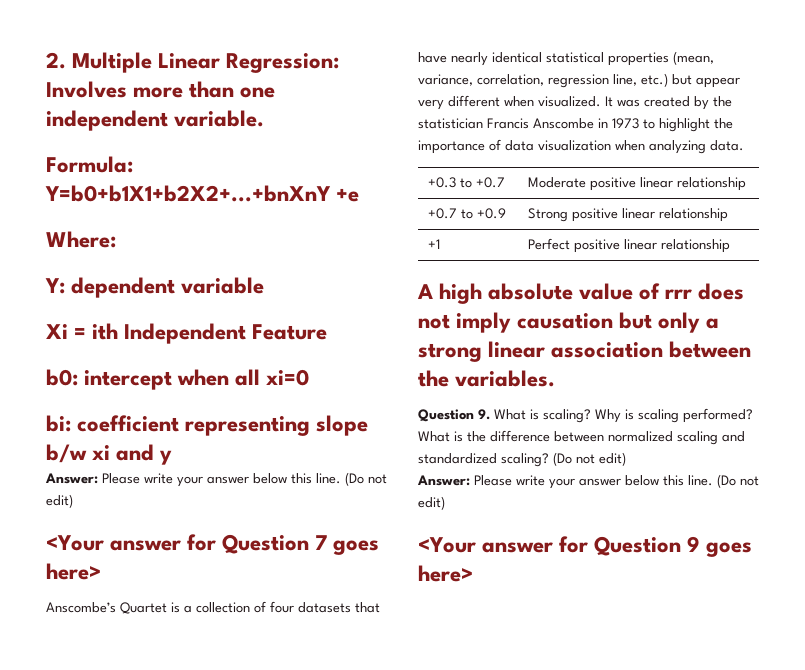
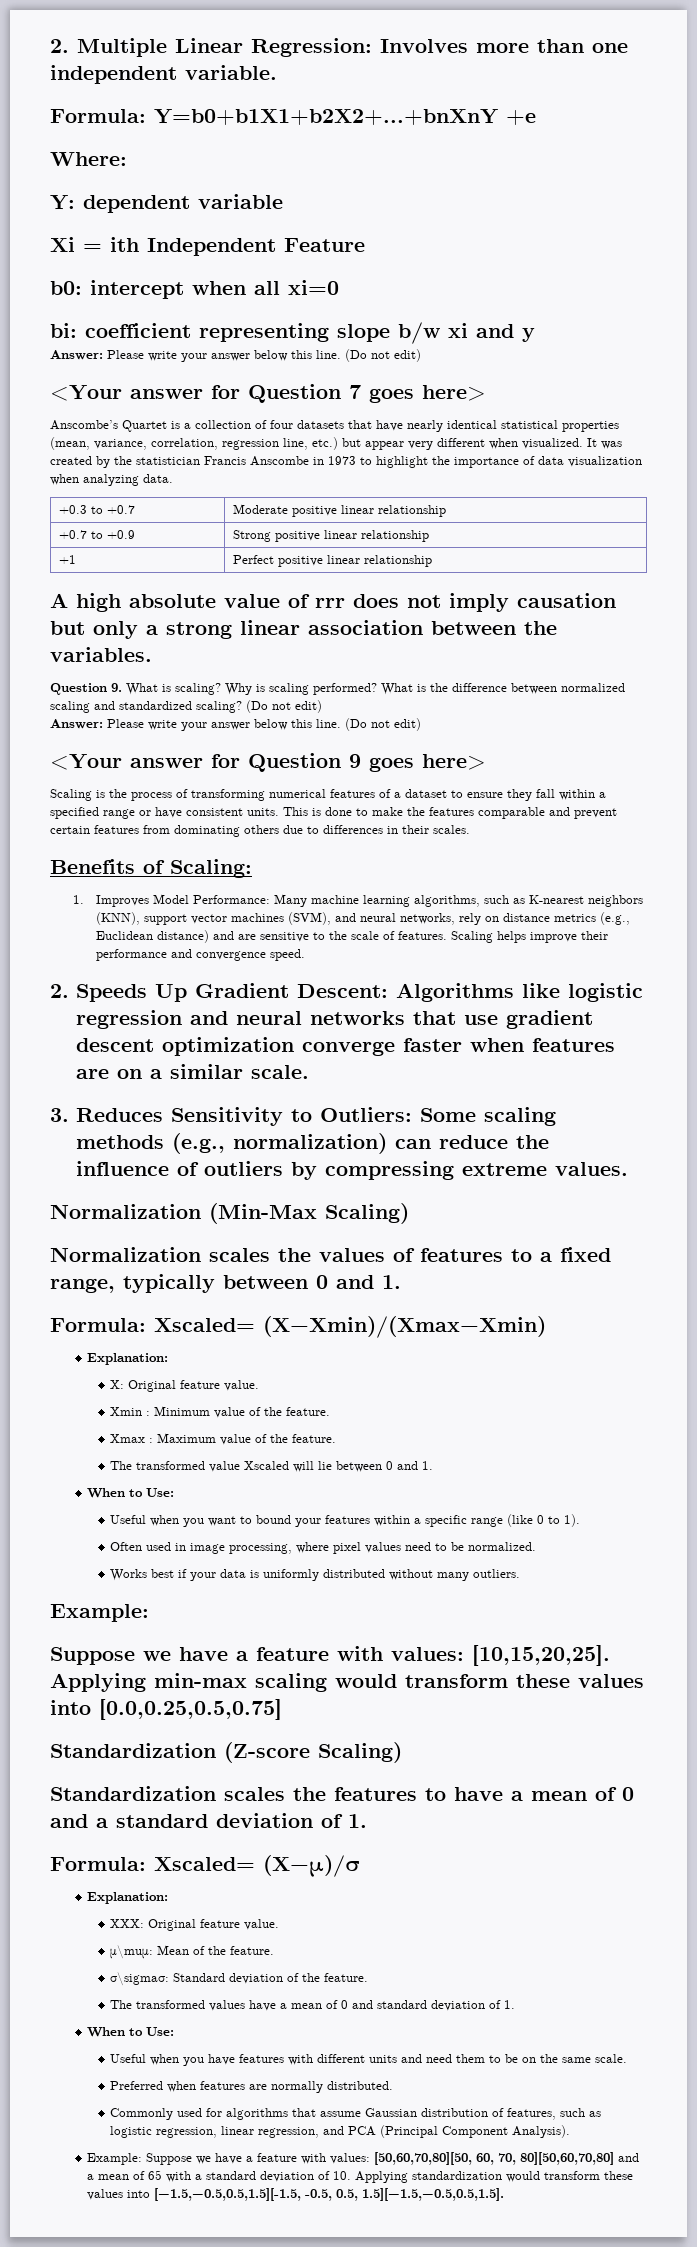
+ Scaling is the process of transforming numerical features of a dataset to ensure they fall within a specified range or have consistent units. This is done to make the features comparable and prevent certain features from dominating others due to differences in their scales.
+ Benefits of Scaling:
+ 1. Improves Model Performance: Many machine learning algorithms, such as K-nearest neighbors (KNN), support vector machines (SVM), and neural networks, rely on distance metrics (e.g., Euclidean distance) and are sensitive to the scale of features. Scaling helps improve their performance and convergence speed.
+ 2. Speeds Up Gradient Descent: Algorithms like logistic regression and neural networks that use gradient descent optimization converge faster when features are on a similar scale.
+ 3. Reduces Sensitivity to Outliers: Some scaling methods (e.g., normalization) can reduce the influence of outliers by compressing extreme values.
+ Normalization (Min-Max Scaling)
+ Normalization scales the values of features to a fixed range, typically between 0 and 1.
+ Formula: Xscaled= (X−Xmin)/(Xmax−Xmin)
+ Explanation:
+ X: Original feature value.
+ Xmin : Minimum value of the feature.
+ Xmax : Maximum value of the feature.
+ The transformed value Xscaled will lie between 0 and 1.
+ When to Use:
+ Useful when you want to bound your features within a specific range (like 0 to 1).
+ Often used in image processing, where pixel values need to be normalized.
+ Works best if your data is uniformly distributed without many outliers.
+ Example:
+ Suppose we have a feature with values: [10,15,20,25]. Applying min-max scaling would transform these values into [0.0,0.25,0.5,0.75]
+ Standardization (Z-score Scaling)
+ Standardization scales the features to have a mean of 0 and a standard deviation of 1.
+ Formula: Xscaled= (X−μ)/σ
+ Explanation:
+ XXX: Original feature value.
+ μ\muμ: Mean of the feature.
+ σ\sigmaσ: Standard deviation of the feature.
+ The transformed values have a mean of 0 and standard deviation of 1.
+ When to Use:
+ Useful when you have features with different units and need them to be on the same scale.
+ Preferred when features are normally distributed.
+ Commonly used for algorithms that assume Gaussian distribution of features, such as logistic regression, linear regression, and PCA (Principal Component Analysis).
+ Example: Suppose we have a feature with values: [50,60,70,80][50, 60, 70, 80][50,60,70,80] and a mean of 65 with a standard deviation of 10. Applying standardization would transform these values into [−1.5,−0.5,0.5,1.5][-1.5, -0.5, 0.5, 1.5][−1.5,−0.5,0.5,1.5].

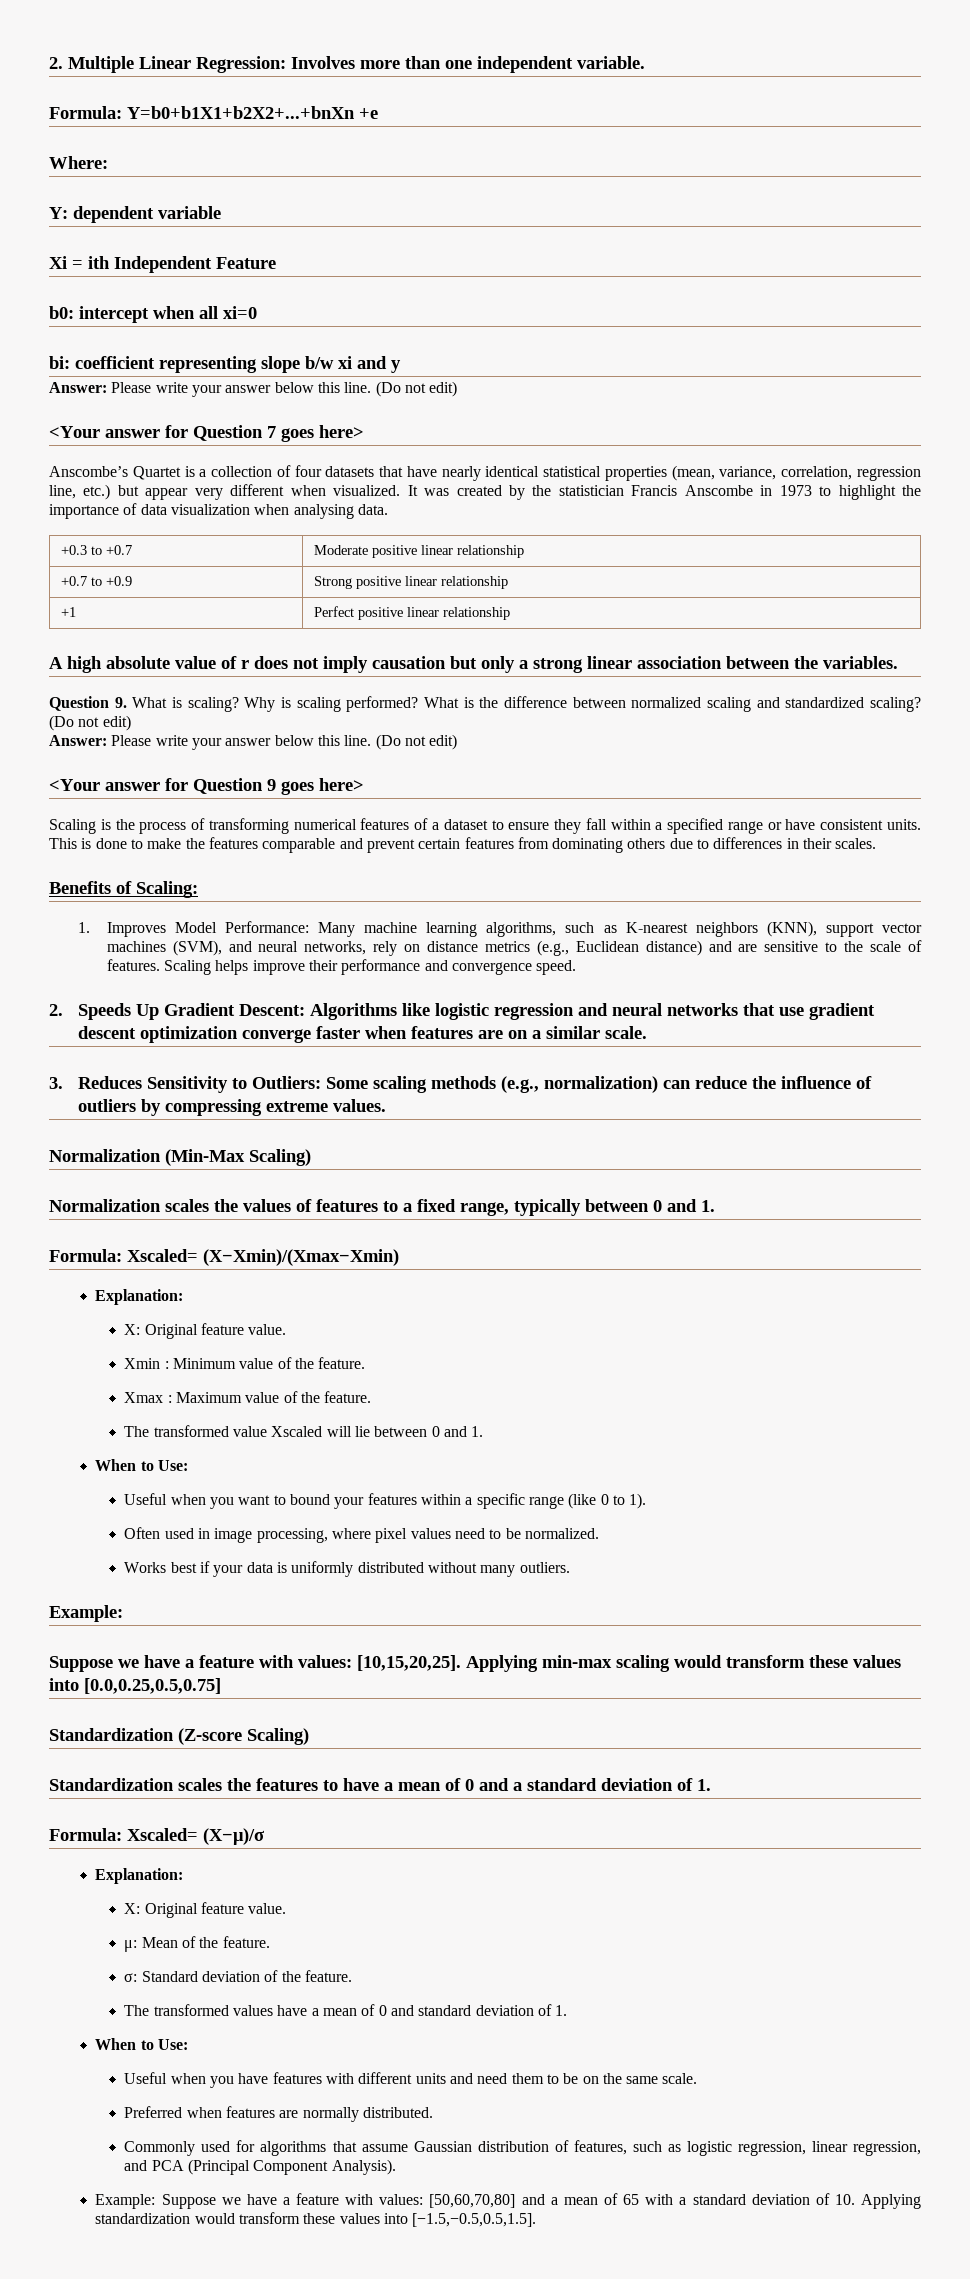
- Formula: Y=b0+b1X1+b2X2+...+bnXnY +e
+ Formula: Y=b0+b1X1+b2X2+...+bnXn +e
- It was created by the statistician Francis Anscombe in 1973 to highlight the importance of data visualization when analyzing data.
+ It was created by the statistician Francis Anscombe in 1973 to highlight the importance of data visualization when analysing data.
- A high absolute value of rrr does not imply causation but only a strong linear association between the variables.
+ A high absolute value of r does not imply causation but only a strong linear association between the variables.
  Formula: Xscaled= (X−μ)/σ
  Explanation:
- XXX: Original feature value.
- μ\muμ: Mean of the feature.
+ X: Original feature value.
+ μ: Mean of the feature.
- σ\sigmaσ: Standard deviation of the feature.
+ σ: Standard deviation of the feature.
- Example: Suppose we have a feature with values: [50,60,70,80][50, 60, 70, 80][50,60,70,80] and a mean of 65 with a standard deviation of 10. Applying standardization would transform these values into [−1.5,−0.5,0.5,1.5][-1.5, -0.5, 0.5, 1.5][−1.5,−0.5,0.5,1.5].
+ Example: Suppose we have a feature with values: [50,60,70,80] and a mean of 65 with a standard deviation of 10. Applying standardization would transform these values into [−1.5,−0.5,0.5,1.5].

